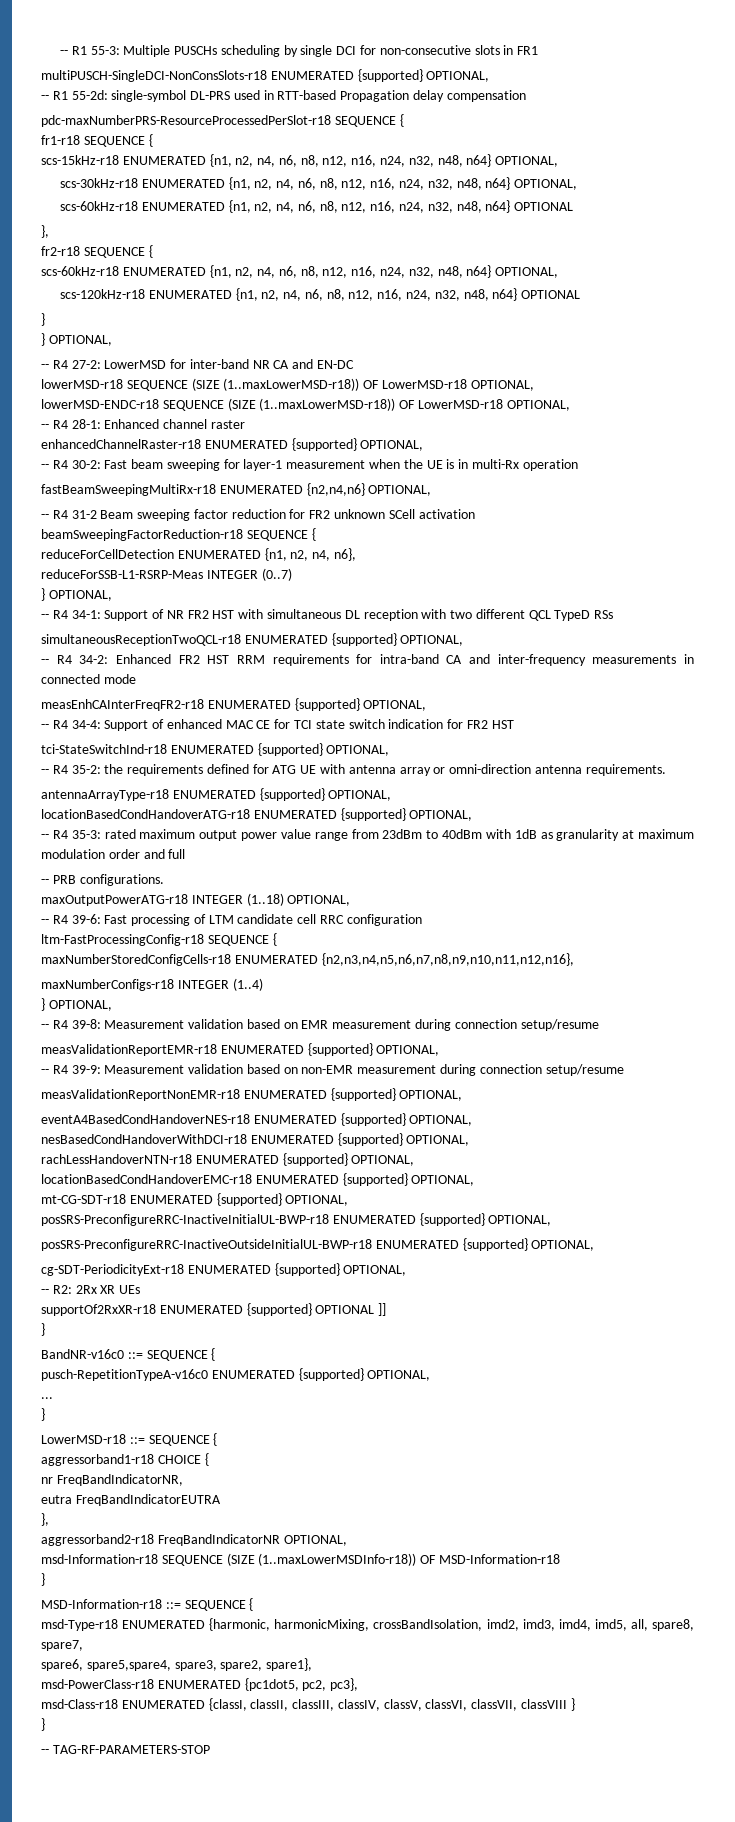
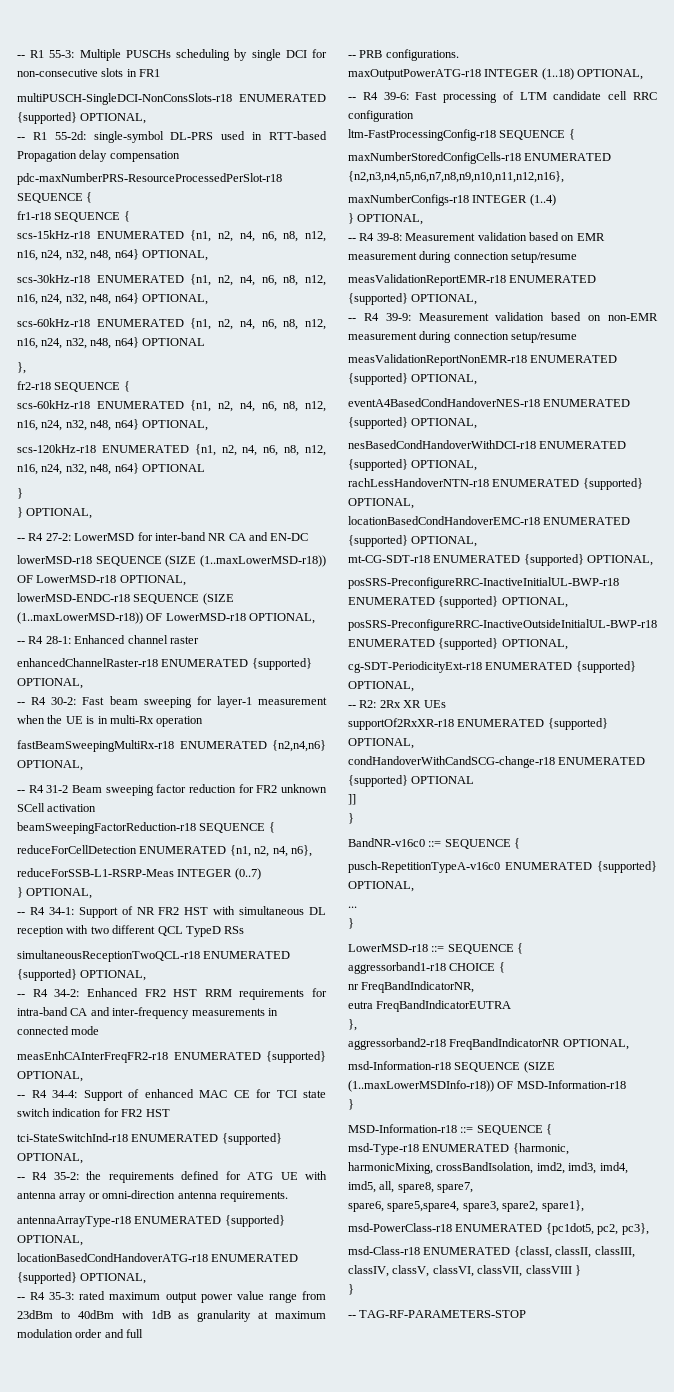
- supportOf2RxXR-r18 ENUMERATED {supported} OPTIONAL ]]
+ supportOf2RxXR-r18 ENUMERATED {supported} OPTIONAL,
+ condHandoverWithCandSCG-change-r18 ENUMERATED {supported} OPTIONAL
+ ]]

